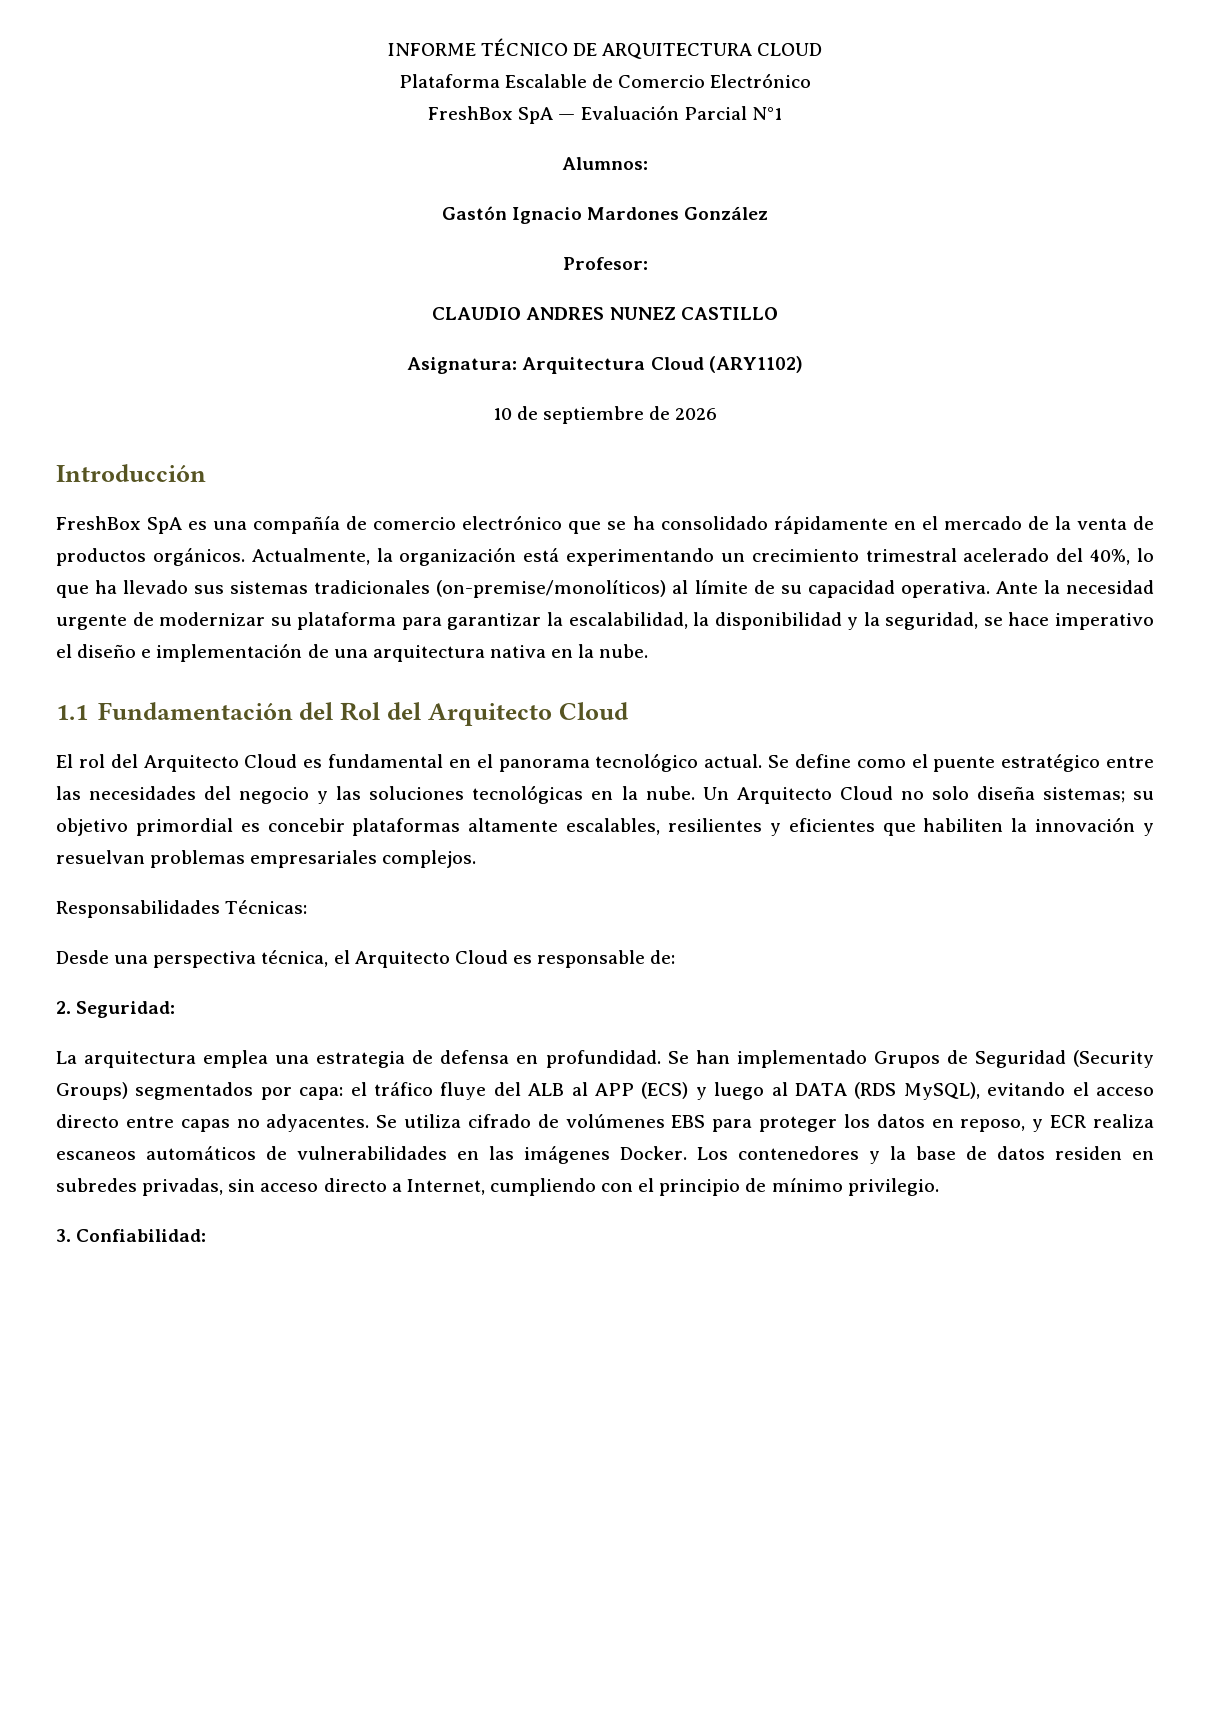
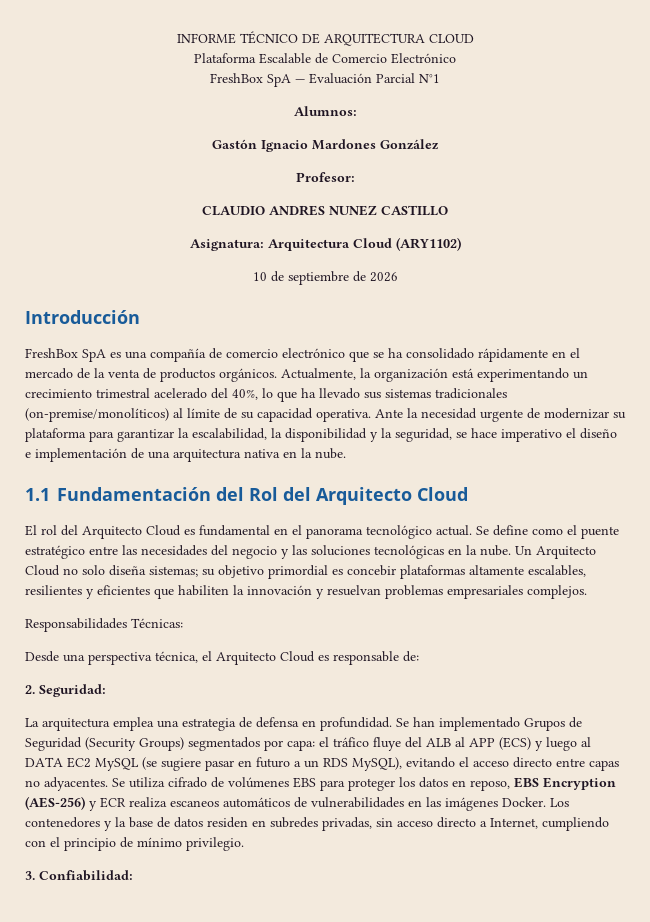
- Se han implementado Grupos de Seguridad (Security Groups) segmentados por capa: el tráfico fluye del ALB al APP (ECS) y luego al DATA (RDS MySQL), evitando el acceso directo entre capas no adyacentes.
+ Se han implementado Grupos de Seguridad (Security Groups) segmentados por capa: el tráfico fluye del ALB al APP (ECS) y luego al DATA EC2 MySQL (se sugiere pasar en futuro a un RDS MySQL), evitando el acceso directo entre capas no adyacentes.
- Se utiliza cifrado de volúmenes EBS para proteger los datos en reposo, y ECR realiza escaneos automáticos de vulnerabilidades en las imágenes Docker.
+ Se utiliza cifrado de volúmenes EBS para proteger los datos en reposo, EBS Encryption (AES-256) y ECR realiza escaneos automáticos de vulnerabilidades en las imágenes Docker.

